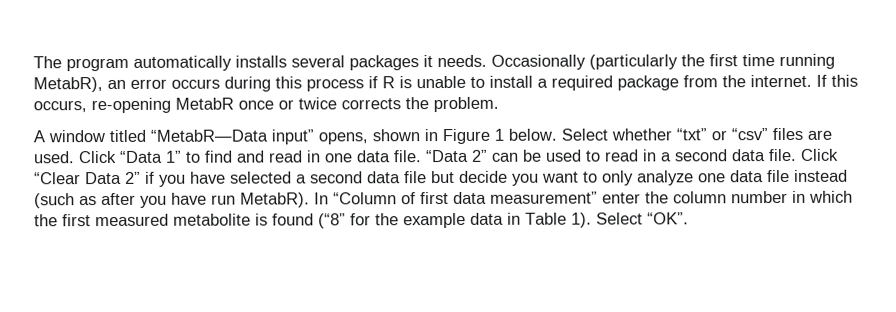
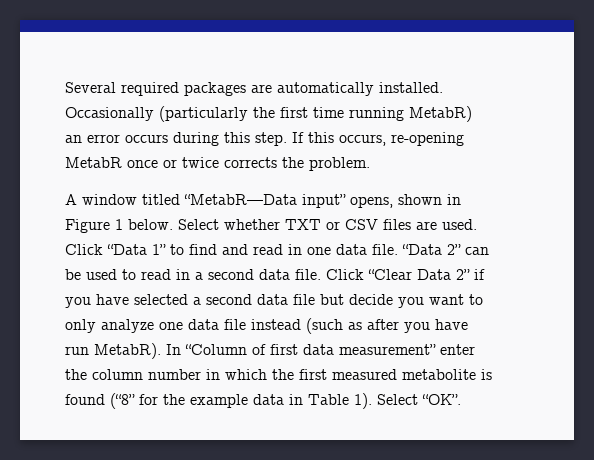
- The program automatically installs several packages it needs.
+ Several required packages are automatically installed.
- Occasionally (particularly the first time running MetabR), an error occurs during this process if R is unable to install a required package from the internet.
+ Occasionally (particularly the first time running MetabR) an error occurs during this step.
- Select whether “txt” or “csv” files are used.
+ Select whether TXT or CSV files are used.

